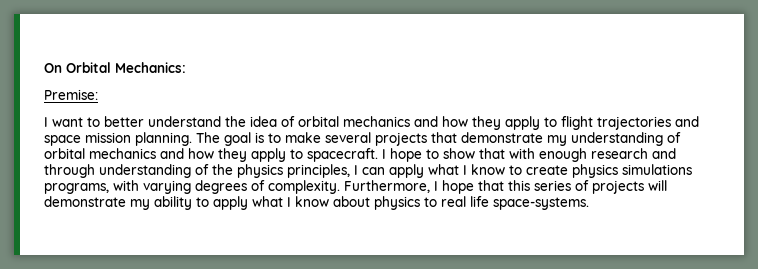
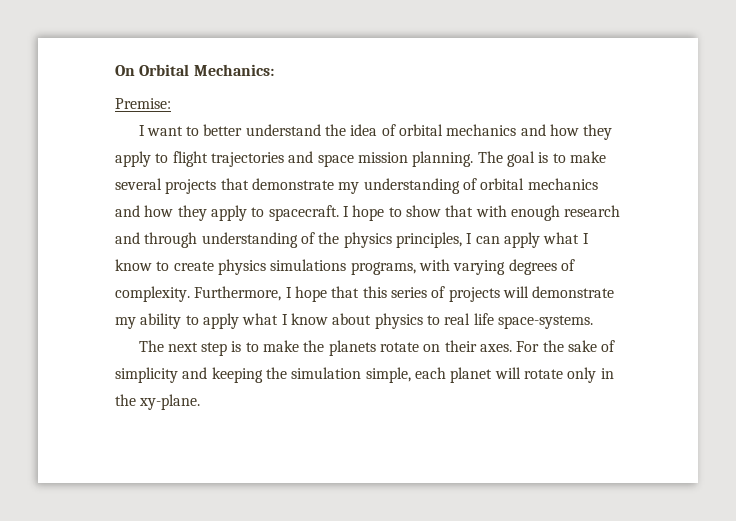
+ The next step is to make the planets rotate on their axes. For the sake of simplicity and keeping the simulation simple, each planet will rotate only in the xy-plane.

